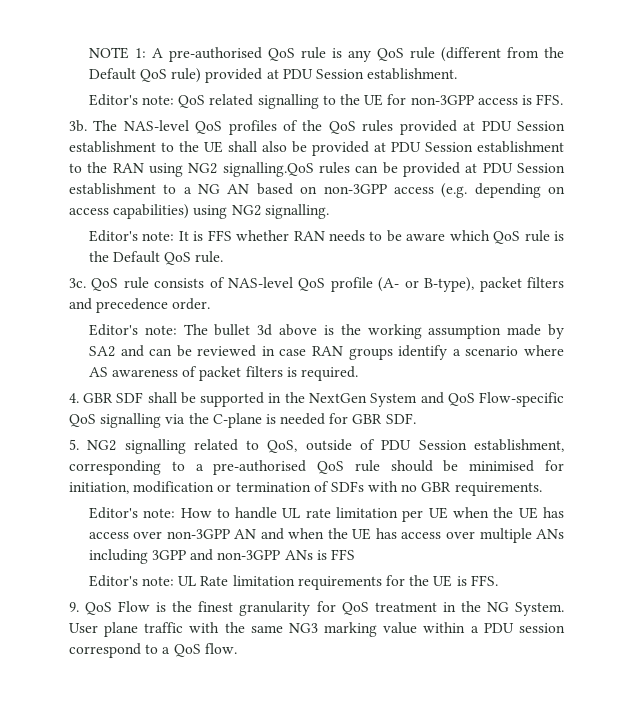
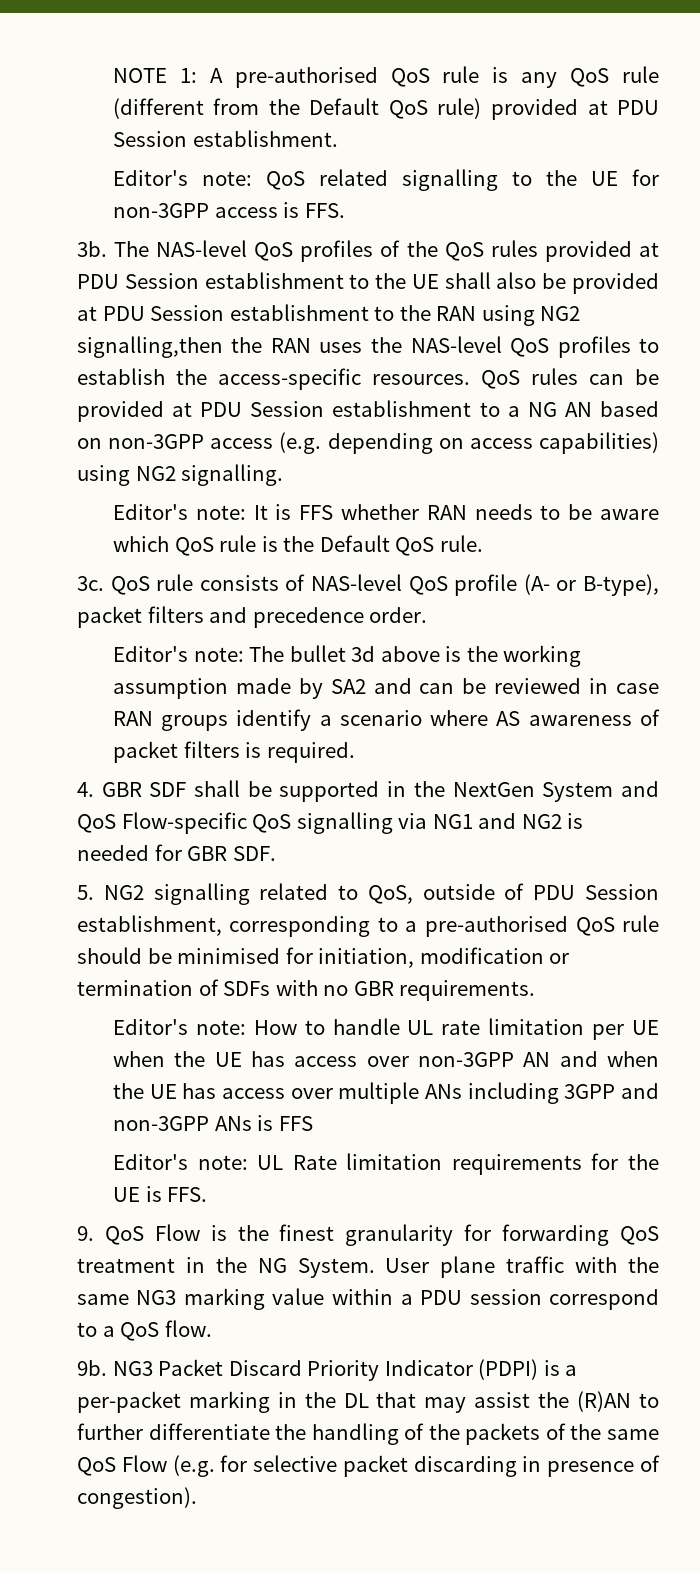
- The NAS-level QoS profiles of the QoS rules provided at PDU Session establishment to the UE shall also be provided at PDU Session establishment to the RAN using NG2 signalling.QoS rules can be provided at PDU Session establishment to a NG AN based on non-3GPP access (e.g. depending on access capabilities) using NG2 signalling.
+ The NAS-level QoS profiles of the QoS rules provided at PDU Session establishment to the UE shall also be provided at PDU Session establishment to the RAN using NG2 signalling,then the RAN uses the NAS-level QoS profiles to establish the access-specific resources. QoS rules can be provided at PDU Session establishment to a NG AN based on non-3GPP access (e.g. depending on access capabilities) using NG2 signalling.
- 4. GBR SDF shall be supported in the NextGen System and QoS Flow-specific QoS signalling via the C-plane is needed for GBR SDF.
+ 4. GBR SDF shall be supported in the NextGen System and QoS Flow-specific QoS signalling via NG1 and NG2 is needed for GBR SDF.
- 9. QoS Flow is the finest granularity for QoS treatment in the NG System.
+ 9. QoS Flow is the finest granularity for forwarding QoS treatment in the NG System.
+ 9b. NG3 Packet Discard Priority Indicator (PDPI) is a per-packet marking in the DL that may assist the (R)AN to further differentiate the handling of the packets of the same QoS Flow (e.g. for selective packet discarding in presence of congestion).

